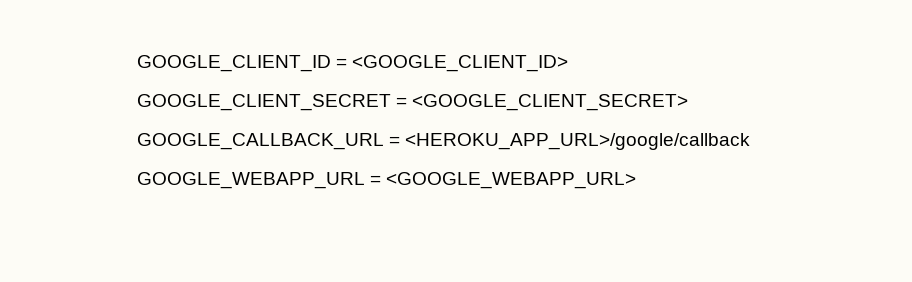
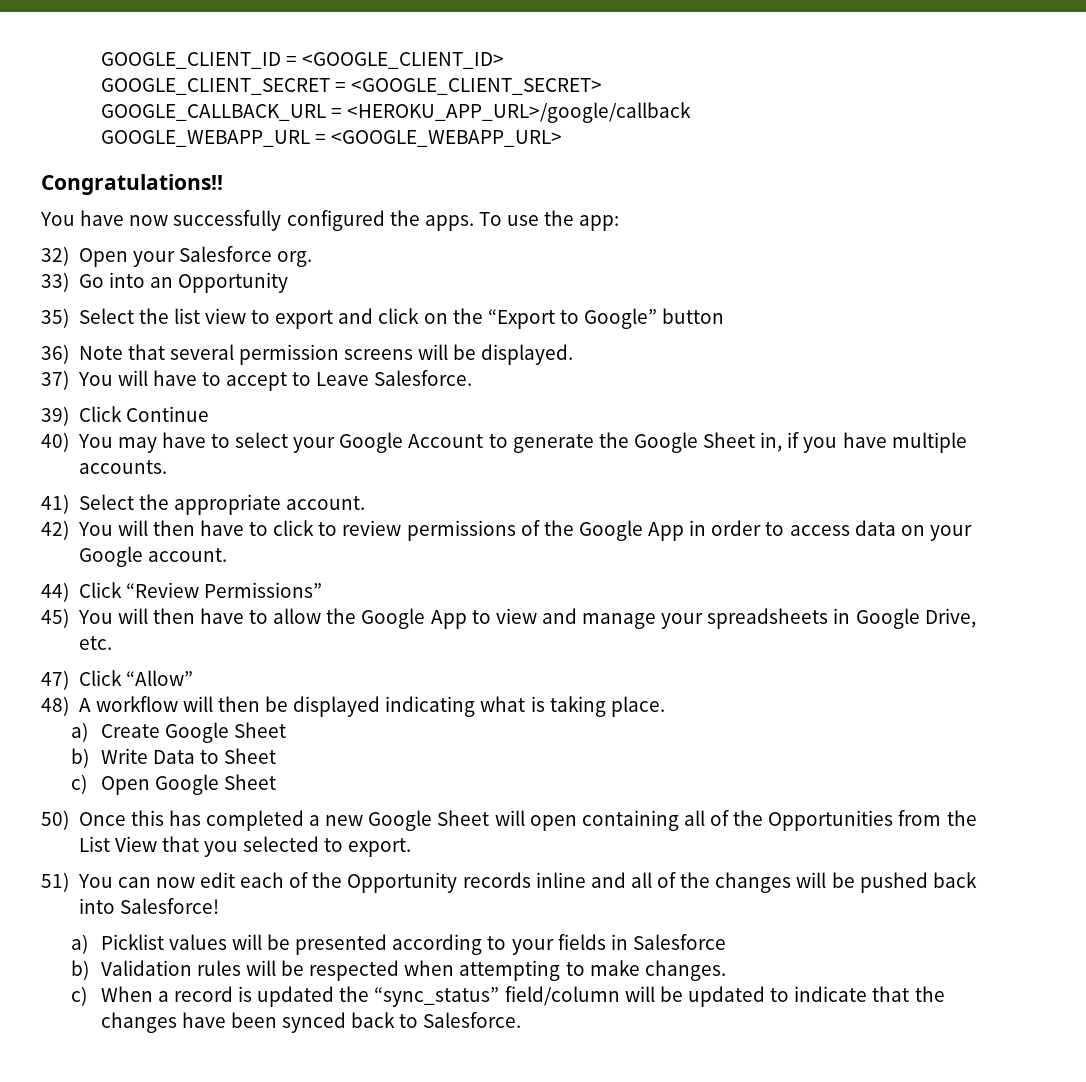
+ Congratulations!!
+ You have now successfully configured the apps. To use the app:
+ 32) Open your Salesforce org.
+ 33) Go into an Opportunity
+ 35) Select the list view to export and click on the “Export to Google” button
+ 36) Note that several permission screens will be displayed.
+ 37) You will have to accept to Leave Salesforce.
+ 39) Click Continue
+ 40) You may have to select your Google Account to generate the Google Sheet in, if you have multiple accounts.
+ 41) Select the appropriate account.
+ 42) You will then have to click to review permissions of the Google App in order to access data on your Google account.
+ 44) Click “Review Permissions”
+ 45) You will then have to allow the Google App to view and manage your spreadsheets in Google Drive, etc.
+ 47) Click “Allow”
+ 48) A workflow will then be displayed indicating what is taking place.
+ a) Create Google Sheet
+ b) Write Data to Sheet
+ c) Open Google Sheet
+ 50) Once this has completed a new Google Sheet will open containing all of the Opportunities from the List View that you selected to export.
+ 51) You can now edit each of the Opportunity records inline and all of the changes will be pushed back into Salesforce!
+ a) Picklist values will be presented according to your fields in Salesforce
+ b) Validation rules will be respected when attempting to make changes.
+ c) When a record is updated the “sync_status” field/column will be updated to indicate that the changes have been synced back to Salesforce.

